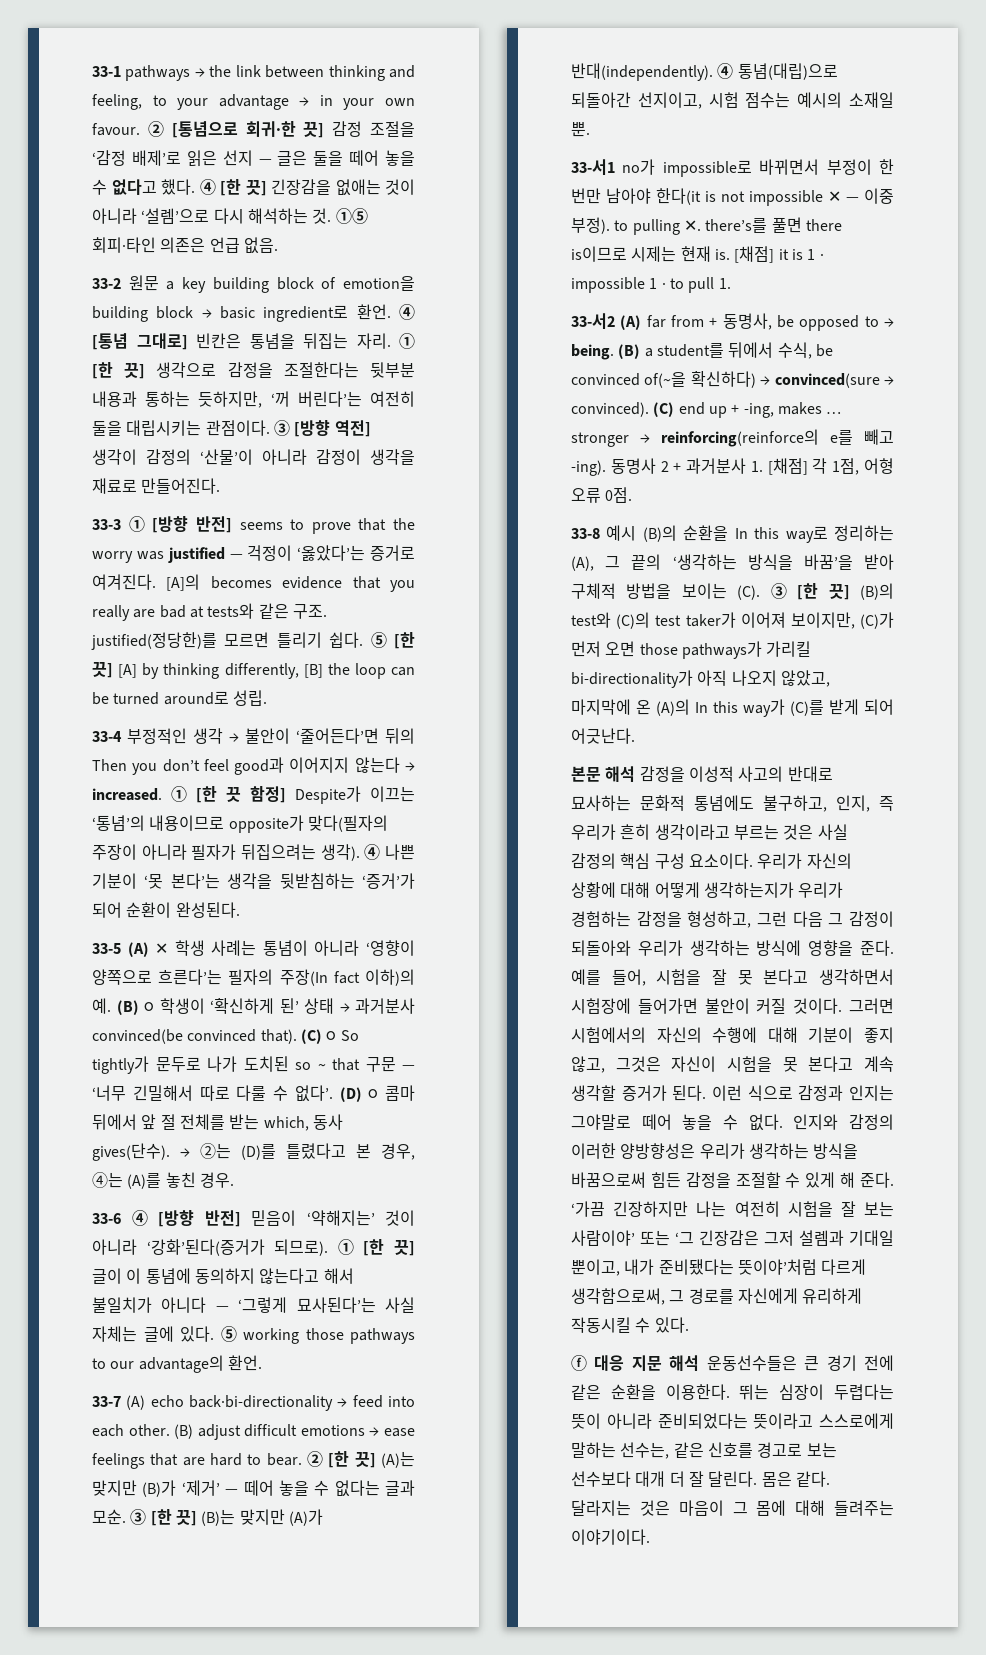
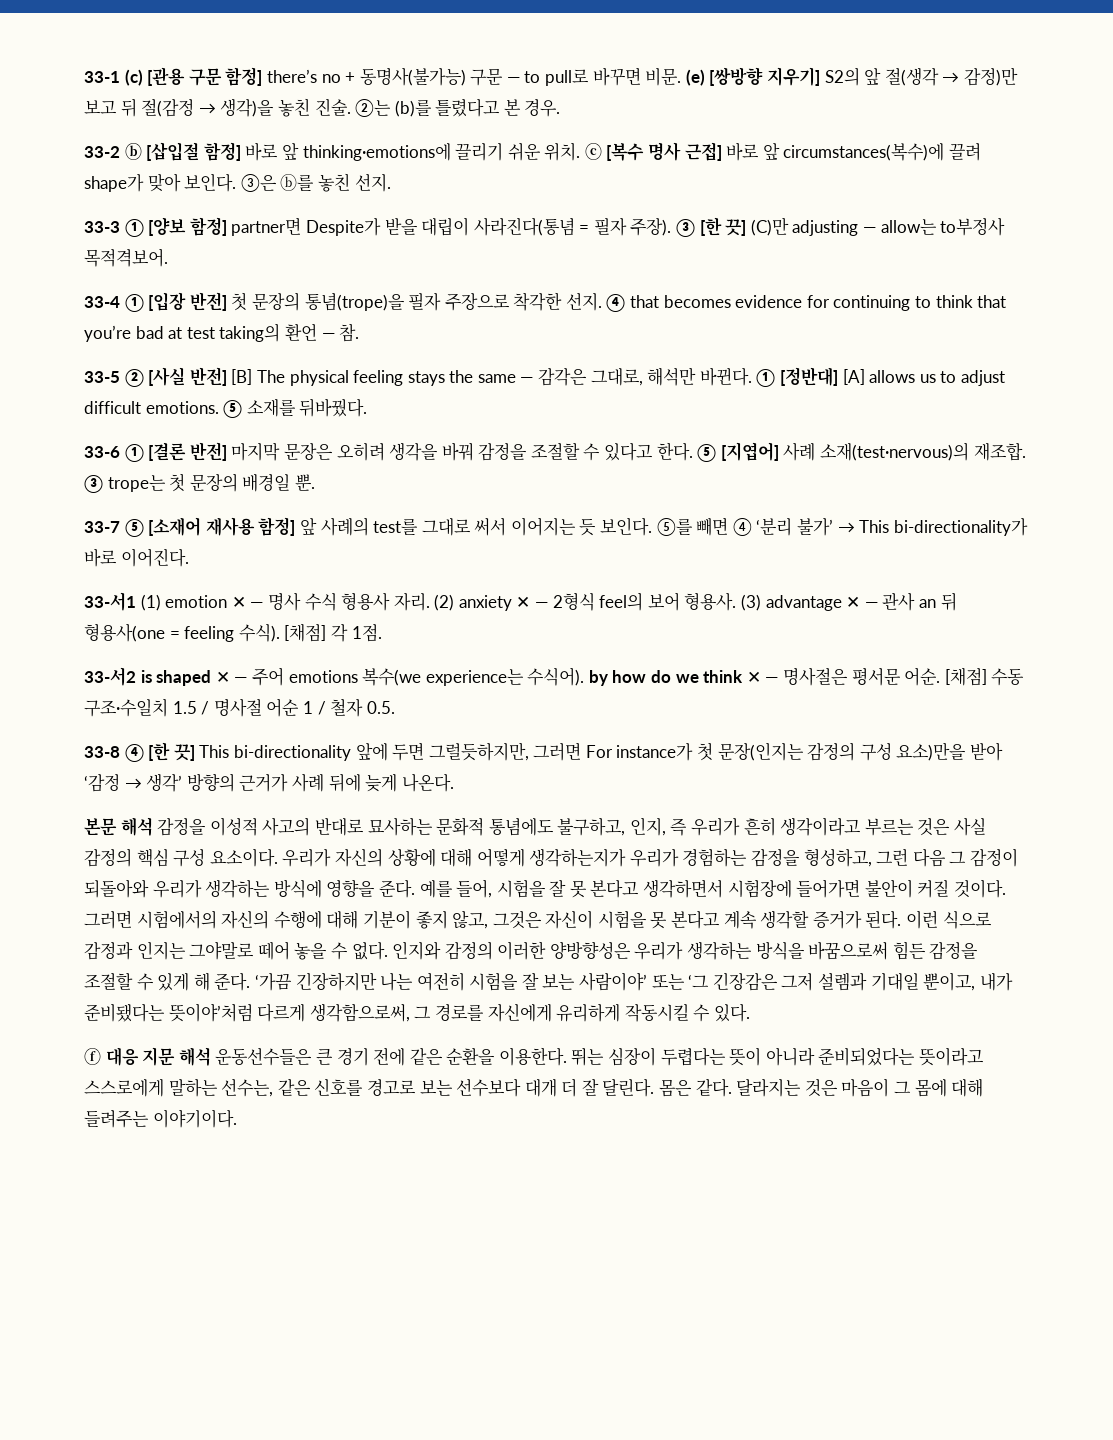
- 33-1 pathways → the link between thinking and feeling, to your advantage → in your own favour. ② [통념으로 회귀·한 끗] 감정 조절을 ‘감정 배제’로 읽은 선지 — 글은 둘을 떼어 놓을 수 없다고 했다. ④ [한 끗] 긴장감을 없애는 것이 아니라 ‘설렘’으로 다시 해석하는 것. ①⑤ 회피·타인 의존은 언급 없음.
- 33-2 원문 a key building block of emotion을 building block → basic ingredient로 환언. ④ [통념 그대로] 빈칸은 통념을 뒤집는 자리. ① [한 끗] 생각으로 감정을 조절한다는 뒷부분 내용과 통하는 듯하지만, ‘꺼 버린다’는 여전히 둘을 대립시키는 관점이다. ③ [방향 역전] 생각이 감정의 ‘산물’이 아니라 감정이 생각을 재료로 만들어진다.
- 33-3 ① [방향 반전] seems to prove that the worry was justified — 걱정이 ‘옳았다’는 증거로 여겨진다. [A]의 becomes evidence that you really are bad at tests와 같은 구조. justified(정당한)를 모르면 틀리기 쉽다. ⑤ [한 끗] [A] by thinking differently, [B] the loop can be turned around로 성립.
- 33-4 부정적인 생각 → 불안이 ‘줄어든다’면 뒤의 Then you don’t feel good과 이어지지 않는다 → increased. ① [한 끗 함정] Despite가 이끄는 ‘통념’의 내용이므로 opposite가 맞다(필자의 주장이 아니라 필자가 뒤집으려는 생각). ④ 나쁜 기분이 ‘못 본다’는 생각을 뒷받침하는 ‘증거’가 되어 순환이 완성된다.
- 33-5 (A) ✕ 학생 사례는 통념이 아니라 ‘영향이 양쪽으로 흐른다’는 필자의 주장(In fact 이하)의 예. (B) ○ 학생이 ‘확신하게 된’ 상태 → 과거분사 convinced(be convinced that). (C) ○ So tightly가 문두로 나가 도치된 so ~ that 구문 — ‘너무 긴밀해서 따로 다룰 수 없다’. (D) ○ 콤마 뒤에서 앞 절 전체를 받는 which, 동사 gives(단수). → ②는 (D)를 틀렸다고 본 경우, ④는 (A)를 놓친 경우.
- 33-6 ④ [방향 반전] 믿음이 ‘약해지는’ 것이 아니라 ‘강화’된다(증거가 되므로). ① [한 끗] 글이 이 통념에 동의하지 않는다고 해서 불일치가 아니다 — ‘그렇게 묘사된다’는 사실 자체는 글에 있다. ⑤ working those pathways to our advantage의 환언.
- 33-7 (A) echo back·bi-directionality → feed into each other. (B) adjust difficult emotions → ease feelings that are hard to bear. ② [한 끗] (A)는 맞지만 (B)가 ‘제거’ — 떼어 놓을 수 없다는 글과 모순. ③ [한 끗] (B)는 맞지만 (A)가 반대(independently). ④ 통념(대립)으로 되돌아간 선지이고, 시험 점수는 예시의 소재일 뿐.
- 33-서1 no가 impossible로 바뀌면서 부정이 한 번만 남아야 한다(it is not impossible ✕ — 이중 부정). to pulling ✕. there’s를 풀면 there is이므로 시제는 현재 is. [채점] it is 1 · impossible 1 · to pull 1.
- 33-서2 (A) far from + 동명사, be opposed to → being. (B) a student를 뒤에서 수식, be convinced of(~을 확신하다) → convinced(sure → convinced). (C) end up + -ing, makes … stronger → reinforcing(reinforce의 e를 빼고 -ing). 동명사 2 + 과거분사 1. [채점] 각 1점, 어형 오류 0점.
- 33-8 예시 (B)의 순환을 In this way로 정리하는 (A), 그 끝의 ‘생각하는 방식을 바꿈’을 받아 구체적 방법을 보이는 (C). ③ [한 끗] (B)의 test와 (C)의 test taker가 이어져 보이지만, (C)가 먼저 오면 those pathways가 가리킬 bi-directionality가 아직 나오지 않았고, 마지막에 온 (A)의 In this way가 (C)를 받게 되어 어긋난다.
+ 33-1 (c) [관용 구문 함정] there’s no + 동명사(불가능) 구문 — to pull로 바꾸면 비문. (e) [쌍방향 지우기] S2의 앞 절(생각 → 감정)만 보고 뒤 절(감정 → 생각)을 놓친 진술. ②는 (b)를 틀렸다고 본 경우.
+ 33-2 ⓑ [삽입절 함정] 바로 앞 thinking·emotions에 끌리기 쉬운 위치. ⓒ [복수 명사 근접] 바로 앞 circumstances(복수)에 끌려 shape가 맞아 보인다. ③은 ⓑ를 놓친 선지.
+ 33-3 ① [양보 함정] partner면 Despite가 받을 대립이 사라진다(통념 = 필자 주장). ③ [한 끗] (C)만 adjusting — allow는 to부정사 목적격보어.
+ 33-4 ① [입장 반전] 첫 문장의 통념(trope)을 필자 주장으로 착각한 선지. ④ that becomes evidence for continuing to think that you’re bad at test taking의 환언 — 참.
+ 33-5 ② [사실 반전] [B] The physical feeling stays the same — 감각은 그대로, 해석만 바뀐다. ① [정반대] [A] allows us to adjust difficult emotions. ⑤ 소재를 뒤바꿨다.
+ 33-6 ① [결론 반전] 마지막 문장은 오히려 생각을 바꿔 감정을 조절할 수 있다고 한다. ⑤ [지엽어] 사례 소재(test·nervous)의 재조합. ③ trope는 첫 문장의 배경일 뿐.
+ 33-7 ⑤ [소재어 재사용 함정] 앞 사례의 test를 그대로 써서 이어지는 듯 보인다. ⑤를 빼면 ④ ‘분리 불가’ → This bi-directionality가 바로 이어진다.
+ 33-서1 (1) emotion ✕ — 명사 수식 형용사 자리. (2) anxiety ✕ — 2형식 feel의 보어 형용사. (3) advantage ✕ — 관사 an 뒤 형용사(one = feeling 수식). [채점] 각 1점.
+ 33-서2 is shaped ✕ — 주어 emotions 복수(we experience는 수식어). by how do we think ✕ — 명사절은 평서문 어순. [채점] 수동 구조·수일치 1.5 / 명사절 어순 1 / 철자 0.5.
+ 33-8 ④ [한 끗] This bi-directionality 앞에 두면 그럴듯하지만, 그러면 For instance가 첫 문장(인지는 감정의 구성 요소)만을 받아 ‘감정 → 생각’ 방향의 근거가 사례 뒤에 늦게 나온다.

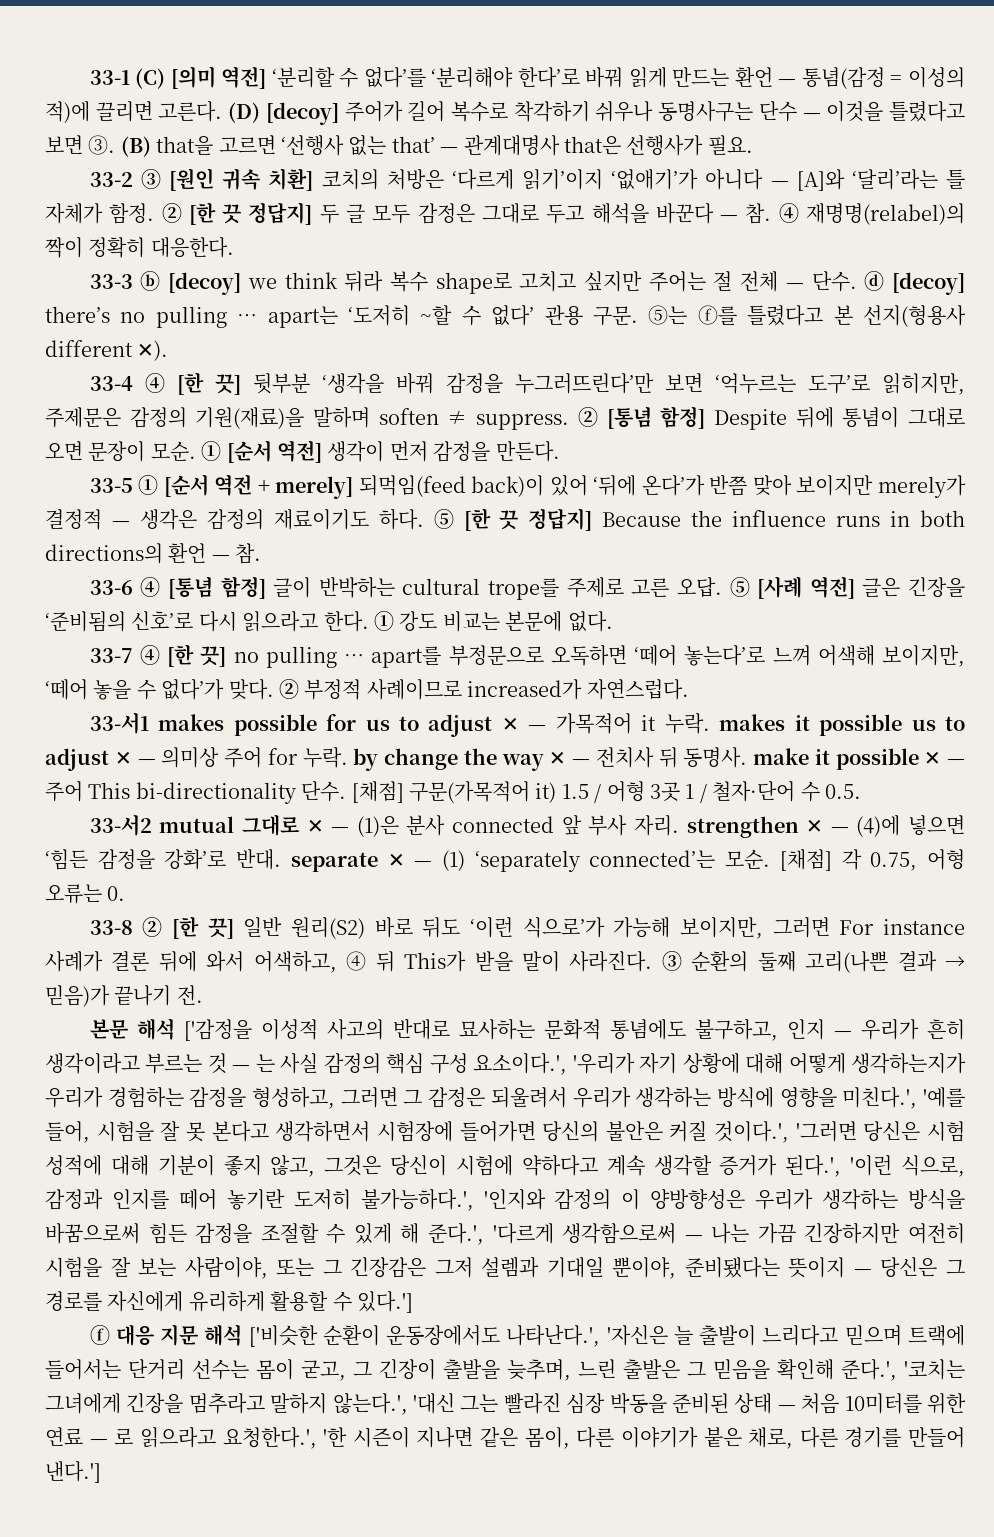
- 33-1 (c) [관용 구문 함정] there’s no + 동명사(불가능) 구문 — to pull로 바꾸면 비문. (e) [쌍방향 지우기] S2의 앞 절(생각 → 감정)만 보고 뒤 절(감정 → 생각)을 놓친 진술. ②는 (b)를 틀렸다고 본 경우.
- 33-2 ⓑ [삽입절 함정] 바로 앞 thinking·emotions에 끌리기 쉬운 위치. ⓒ [복수 명사 근접] 바로 앞 circumstances(복수)에 끌려 shape가 맞아 보인다. ③은 ⓑ를 놓친 선지.
- 33-3 ① [양보 함정] partner면 Despite가 받을 대립이 사라진다(통념 = 필자 주장). ③ [한 끗] (C)만 adjusting — allow는 to부정사 목적격보어.
- 33-4 ① [입장 반전] 첫 문장의 통념(trope)을 필자 주장으로 착각한 선지. ④ that becomes evidence for continuing to think that you’re bad at test taking의 환언 — 참.
- 33-5 ② [사실 반전] [B] The physical feeling stays the same — 감각은 그대로, 해석만 바뀐다. ① [정반대] [A] allows us to adjust difficult emotions. ⑤ 소재를 뒤바꿨다.
- 33-6 ① [결론 반전] 마지막 문장은 오히려 생각을 바꿔 감정을 조절할 수 있다고 한다. ⑤ [지엽어] 사례 소재(test·nervous)의 재조합. ③ trope는 첫 문장의 배경일 뿐.
- 33-7 ⑤ [소재어 재사용 함정] 앞 사례의 test를 그대로 써서 이어지는 듯 보인다. ⑤를 빼면 ④ ‘분리 불가’ → This bi-directionality가 바로 이어진다.
- 33-서1 (1) emotion ✕ — 명사 수식 형용사 자리. (2) anxiety ✕ — 2형식 feel의 보어 형용사. (3) advantage ✕ — 관사 an 뒤 형용사(one = feeling 수식). [채점] 각 1점.
- 33-서2 is shaped ✕ — 주어 emotions 복수(we experience는 수식어). by how do we think ✕ — 명사절은 평서문 어순. [채점] 수동 구조·수일치 1.5 / 명사절 어순 1 / 철자 0.5.
+ 33-1 (C) [의미 역전] ‘분리할 수 없다’를 ‘분리해야 한다’로 바꿔 읽게 만드는 환언 — 통념(감정 = 이성의 적)에 끌리면 고른다. (D) [decoy] 주어가 길어 복수로 착각하기 쉬우나 동명사구는 단수 — 이것을 틀렸다고 보면 ③. (B) that을 고르면 ‘선행사 없는 that’ — 관계대명사 that은 선행사가 필요.
+ 33-2 ③ [원인 귀속 치환] 코치의 처방은 ‘다르게 읽기’이지 ‘없애기’가 아니다 — [A]와 ‘달리’라는 틀 자체가 함정. ② [한 끗 정답지] 두 글 모두 감정은 그대로 두고 해석을 바꾼다 — 참. ④ 재명명(relabel)의 짝이 정확히 대응한다.
+ 33-3 ⓑ [decoy] we think 뒤라 복수 shape로 고치고 싶지만 주어는 절 전체 — 단수. ⓓ [decoy] there’s no pulling … apart는 ‘도저히 ~할 수 없다’ 관용 구문. ⑤는 ⓕ를 틀렸다고 본 선지(형용사 different ✕).
+ 33-4 ④ [한 끗] 뒷부분 ‘생각을 바꿔 감정을 누그러뜨린다’만 보면 ‘억누르는 도구’로 읽히지만, 주제문은 감정의 기원(재료)을 말하며 soften ≠ suppress. ② [통념 함정] Despite 뒤에 통념이 그대로 오면 문장이 모순. ① [순서 역전] 생각이 먼저 감정을 만든다.
+ 33-5 ① [순서 역전 + merely] 되먹임(feed back)이 있어 ‘뒤에 온다’가 반쯤 맞아 보이지만 merely가 결정적 — 생각은 감정의 재료이기도 하다. ⑤ [한 끗 정답지] Because the influence runs in both directions의 환언 — 참.
+ 33-6 ④ [통념 함정] 글이 반박하는 cultural trope를 주제로 고른 오답. ⑤ [사례 역전] 글은 긴장을 ‘준비됨의 신호’로 다시 읽으라고 한다. ① 강도 비교는 본문에 없다.
+ 33-7 ④ [한 끗] no pulling … apart를 부정문으로 오독하면 ‘떼어 놓는다’로 느껴 어색해 보이지만, ‘떼어 놓을 수 없다’가 맞다. ② 부정적 사례이므로 increased가 자연스럽다.
+ 33-서1 makes possible for us to adjust ✕ — 가목적어 it 누락. makes it possible us to adjust ✕ — 의미상 주어 for 누락. by change the way ✕ — 전치사 뒤 동명사. make it possible ✕ — 주어 This bi-directionality 단수. [채점] 구문(가목적어 it) 1.5 / 어형 3곳 1 / 철자·단어 수 0.5.
+ 33-서2 mutual 그대로 ✕ — (1)은 분사 connected 앞 부사 자리. strengthen ✕ — (4)에 넣으면 ‘힘든 감정을 강화’로 반대. separate ✕ — (1) ‘separately connected’는 모순. [채점] 각 0.75, 어형 오류는 0.
- 33-8 ④ [한 끗] This bi-directionality 앞에 두면 그럴듯하지만, 그러면 For instance가 첫 문장(인지는 감정의 구성 요소)만을 받아 ‘감정 → 생각’ 방향의 근거가 사례 뒤에 늦게 나온다.
+ 33-8 ② [한 끗] 일반 원리(S2) 바로 뒤도 ‘이런 식으로’가 가능해 보이지만, 그러면 For instance 사례가 결론 뒤에 와서 어색하고, ④ 뒤 This가 받을 말이 사라진다. ③ 순환의 둘째 고리(나쁜 결과 → 믿음)가 끝나기 전.
- 본문 해석 감정을 이성적 사고의 반대로 묘사하는 문화적 통념에도 불구하고, 인지, 즉 우리가 흔히 생각이라고 부르는 것은 사실 감정의 핵심 구성 요소이다. 우리가 자신의 상황에 대해 어떻게 생각하는지가 우리가 경험하는 감정을 형성하고, 그런 다음 그 감정이 되돌아와 우리가 생각하는 방식에 영향을 준다. 예를 들어, 시험을 잘 못 본다고 생각하면서 시험장에 들어가면 불안이 커질 것이다. 그러면 시험에서의 자신의 수행에 대해 기분이 좋지 않고, 그것은 자신이 시험을 못 본다고 계속 생각할 증거가 된다. 이런 식으로 감정과 인지는 그야말로 떼어 놓을 수 없다. 인지와 감정의 이러한 양방향성은 우리가 생각하는 방식을 바꿈으로써 힘든 감정을 조절할 수 있게 해 준다. ‘가끔 긴장하지만 나는 여전히 시험을 잘 보는 사람이야’ 또는 ‘그 긴장감은 그저 설렘과 기대일 뿐이고, 내가 준비됐다는 뜻이야’처럼 다르게 생각함으로써, 그 경로를 자신에게 유리하게 작동시킬 수 있다.
+ 본문 해석 ['감정을 이성적 사고의 반대로 묘사하는 문화적 통념에도 불구하고, 인지 — 우리가 흔히 생각이라고 부르는 것 — 는 사실 감정의 핵심 구성 요소이다.', '우리가 자기 상황에 대해 어떻게 생각하는지가 우리가 경험하는 감정을 형성하고, 그러면 그 감정은 되울려서 우리가 생각하는 방식에 영향을 미친다.', '예를 들어, 시험을 잘 못 본다고 생각하면서 시험장에 들어가면 당신의 불안은 커질 것이다.', '그러면 당신은 시험 성적에 대해 기분이 좋지 않고, 그것은 당신이 시험에 약하다고 계속 생각할 증거가 된다.', '이런 식으로, 감정과 인지를 떼어 놓기란 도저히 불가능하다.', '인지와 감정의 이 양방향성은 우리가 생각하는 방식을 바꿈으로써 힘든 감정을 조절할 수 있게 해 준다.', '다르게 생각함으로써 — 나는 가끔 긴장하지만 여전히 시험을 잘 보는 사람이야, 또는 그 긴장감은 그저 설렘과 기대일 뿐이야, 준비됐다는 뜻이지 — 당신은 그 경로를 자신에게 유리하게 활용할 수 있다.']
- ⓕ 대응 지문 해석 운동선수들은 큰 경기 전에 같은 순환을 이용한다. 뛰는 심장이 두렵다는 뜻이 아니라 준비되었다는 뜻이라고 스스로에게 말하는 선수는, 같은 신호를 경고로 보는 선수보다 대개 더 잘 달린다. 몸은 같다. 달라지는 것은 마음이 그 몸에 대해 들려주는 이야기이다.
+ ⓕ 대응 지문 해석 ['비슷한 순환이 운동장에서도 나타난다.', '자신은 늘 출발이 느리다고 믿으며 트랙에 들어서는 단거리 선수는 몸이 굳고, 그 긴장이 출발을 늦추며, 느린 출발은 그 믿음을 확인해 준다.', '코치는 그녀에게 긴장을 멈추라고 말하지 않는다.', '대신 그는 빨라진 심장 박동을 준비된 상태 — 처음 10미터를 위한 연료 — 로 읽으라고 요청한다.', '한 시즌이 지나면 같은 몸이, 다른 이야기가 붙은 채로, 다른 경기를 만들어 낸다.']

